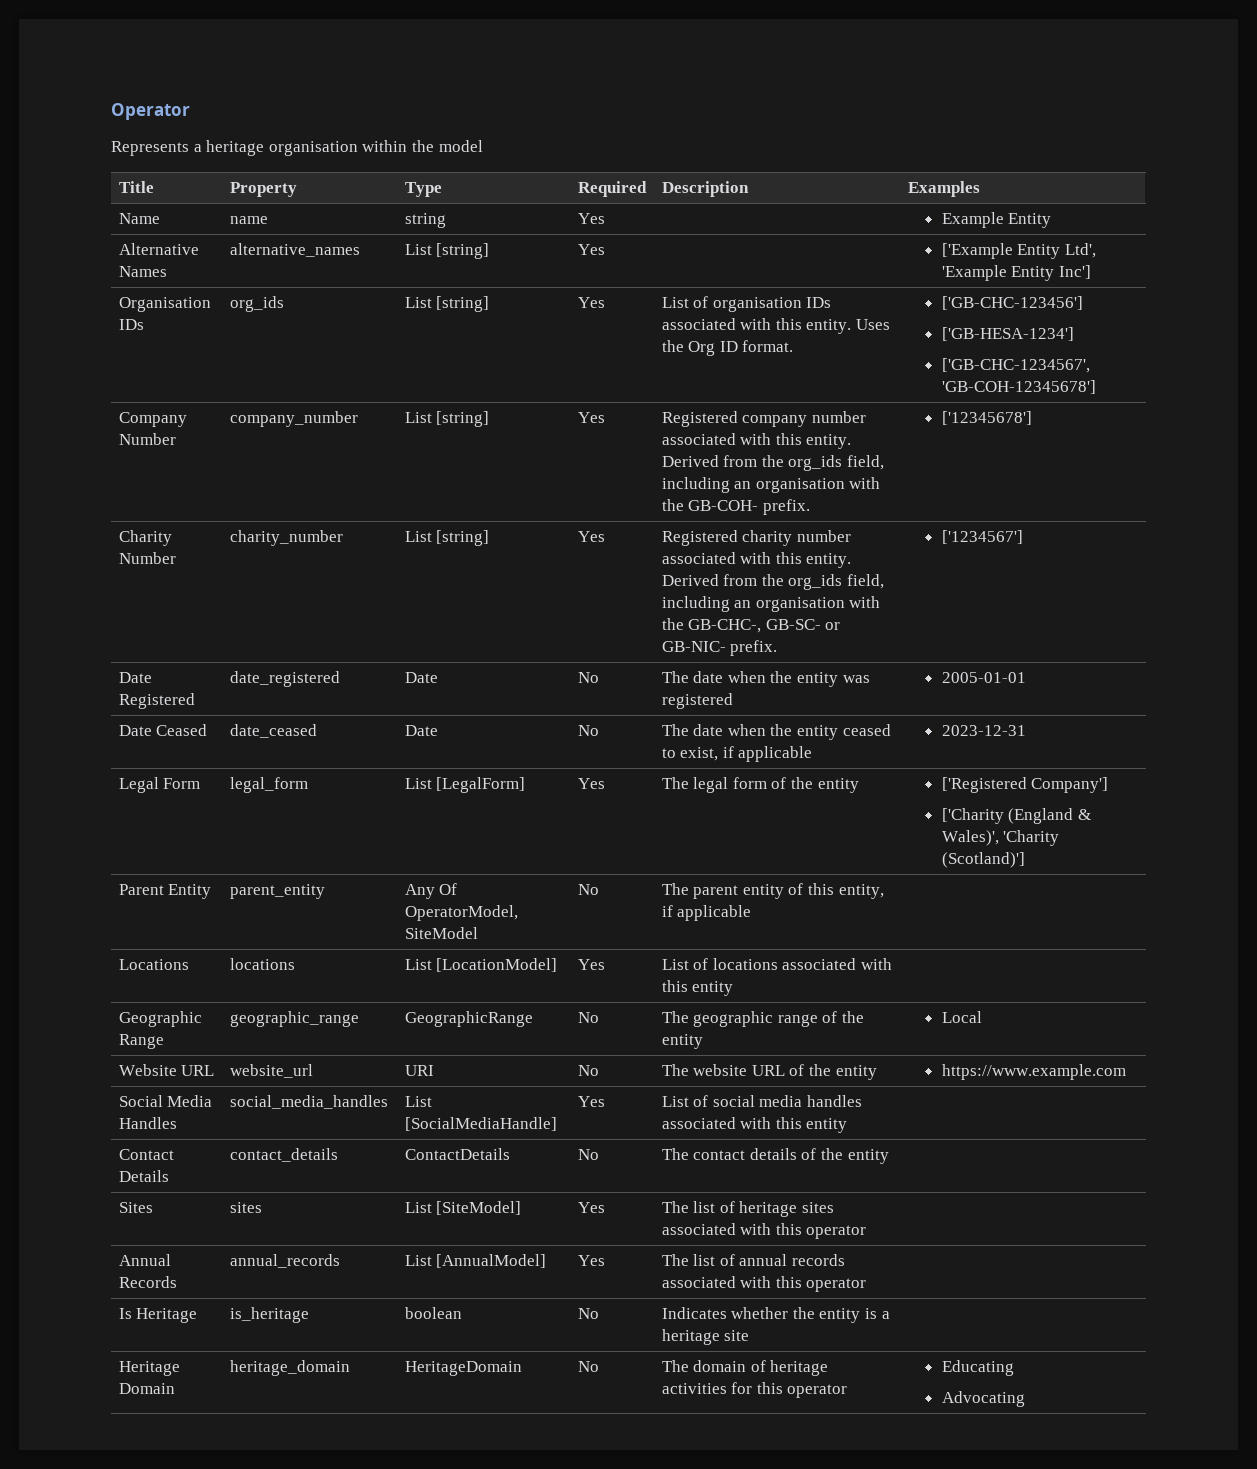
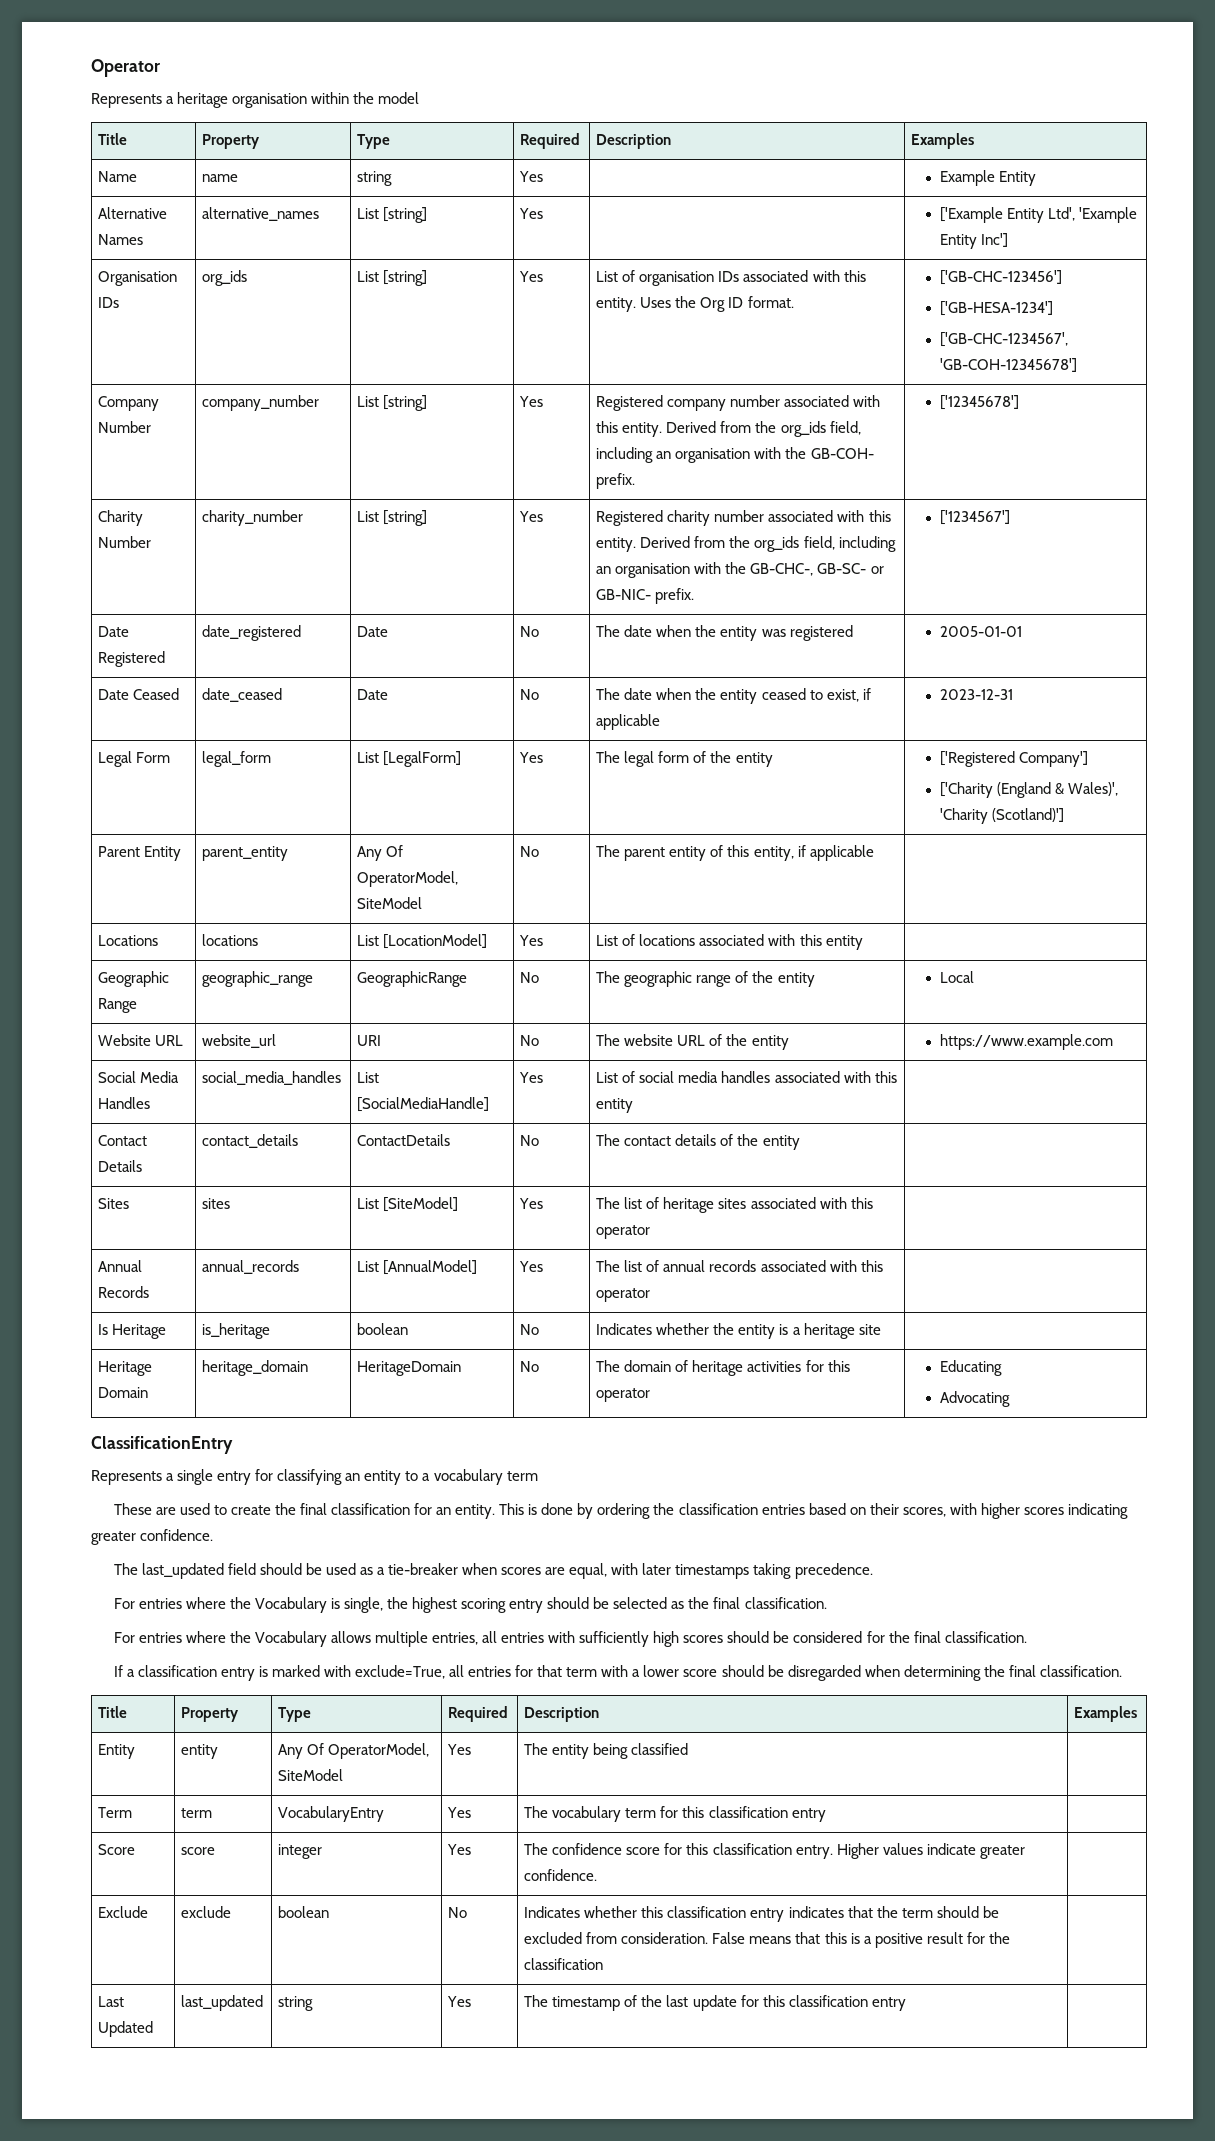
+ ClassificationEntry
+ Represents a single entry for classifying an entity to a vocabulary term
+ These are used to create the final classification for an entity. This is done by ordering the classification entries based on their scores, with higher scores indicating greater confidence.
+ The last_updated field should be used as a tie-breaker when scores are equal, with later timestamps taking precedence.
+ For entries where the Vocabulary is single, the highest scoring entry should be selected as the final classification.
+ For entries where the Vocabulary allows multiple entries, all entries with sufficiently high scores should be considered for the final classification.
+ If a classification entry is marked with exclude=True, all entries for that term with a lower score should be disregarded when determining the final classification.
+ Title | Property | Type | Required | Description | Examples
+ Entity | entity | Any Of OperatorModel, SiteModel | Yes | The entity being classified |
+ Term | term | VocabularyEntry | Yes | The vocabulary term for this classification entry |
+ Score | score | integer | Yes | The confidence score for this classification entry. Higher values indicate greater confidence. |
+ Exclude | exclude | boolean | No | Indicates whether this classification entry indicates that the term should be excluded from consideration. False means that this is a positive result for the classification |
+ Last Updated | last_updated | string | Yes | The timestamp of the last update for this classification entry |

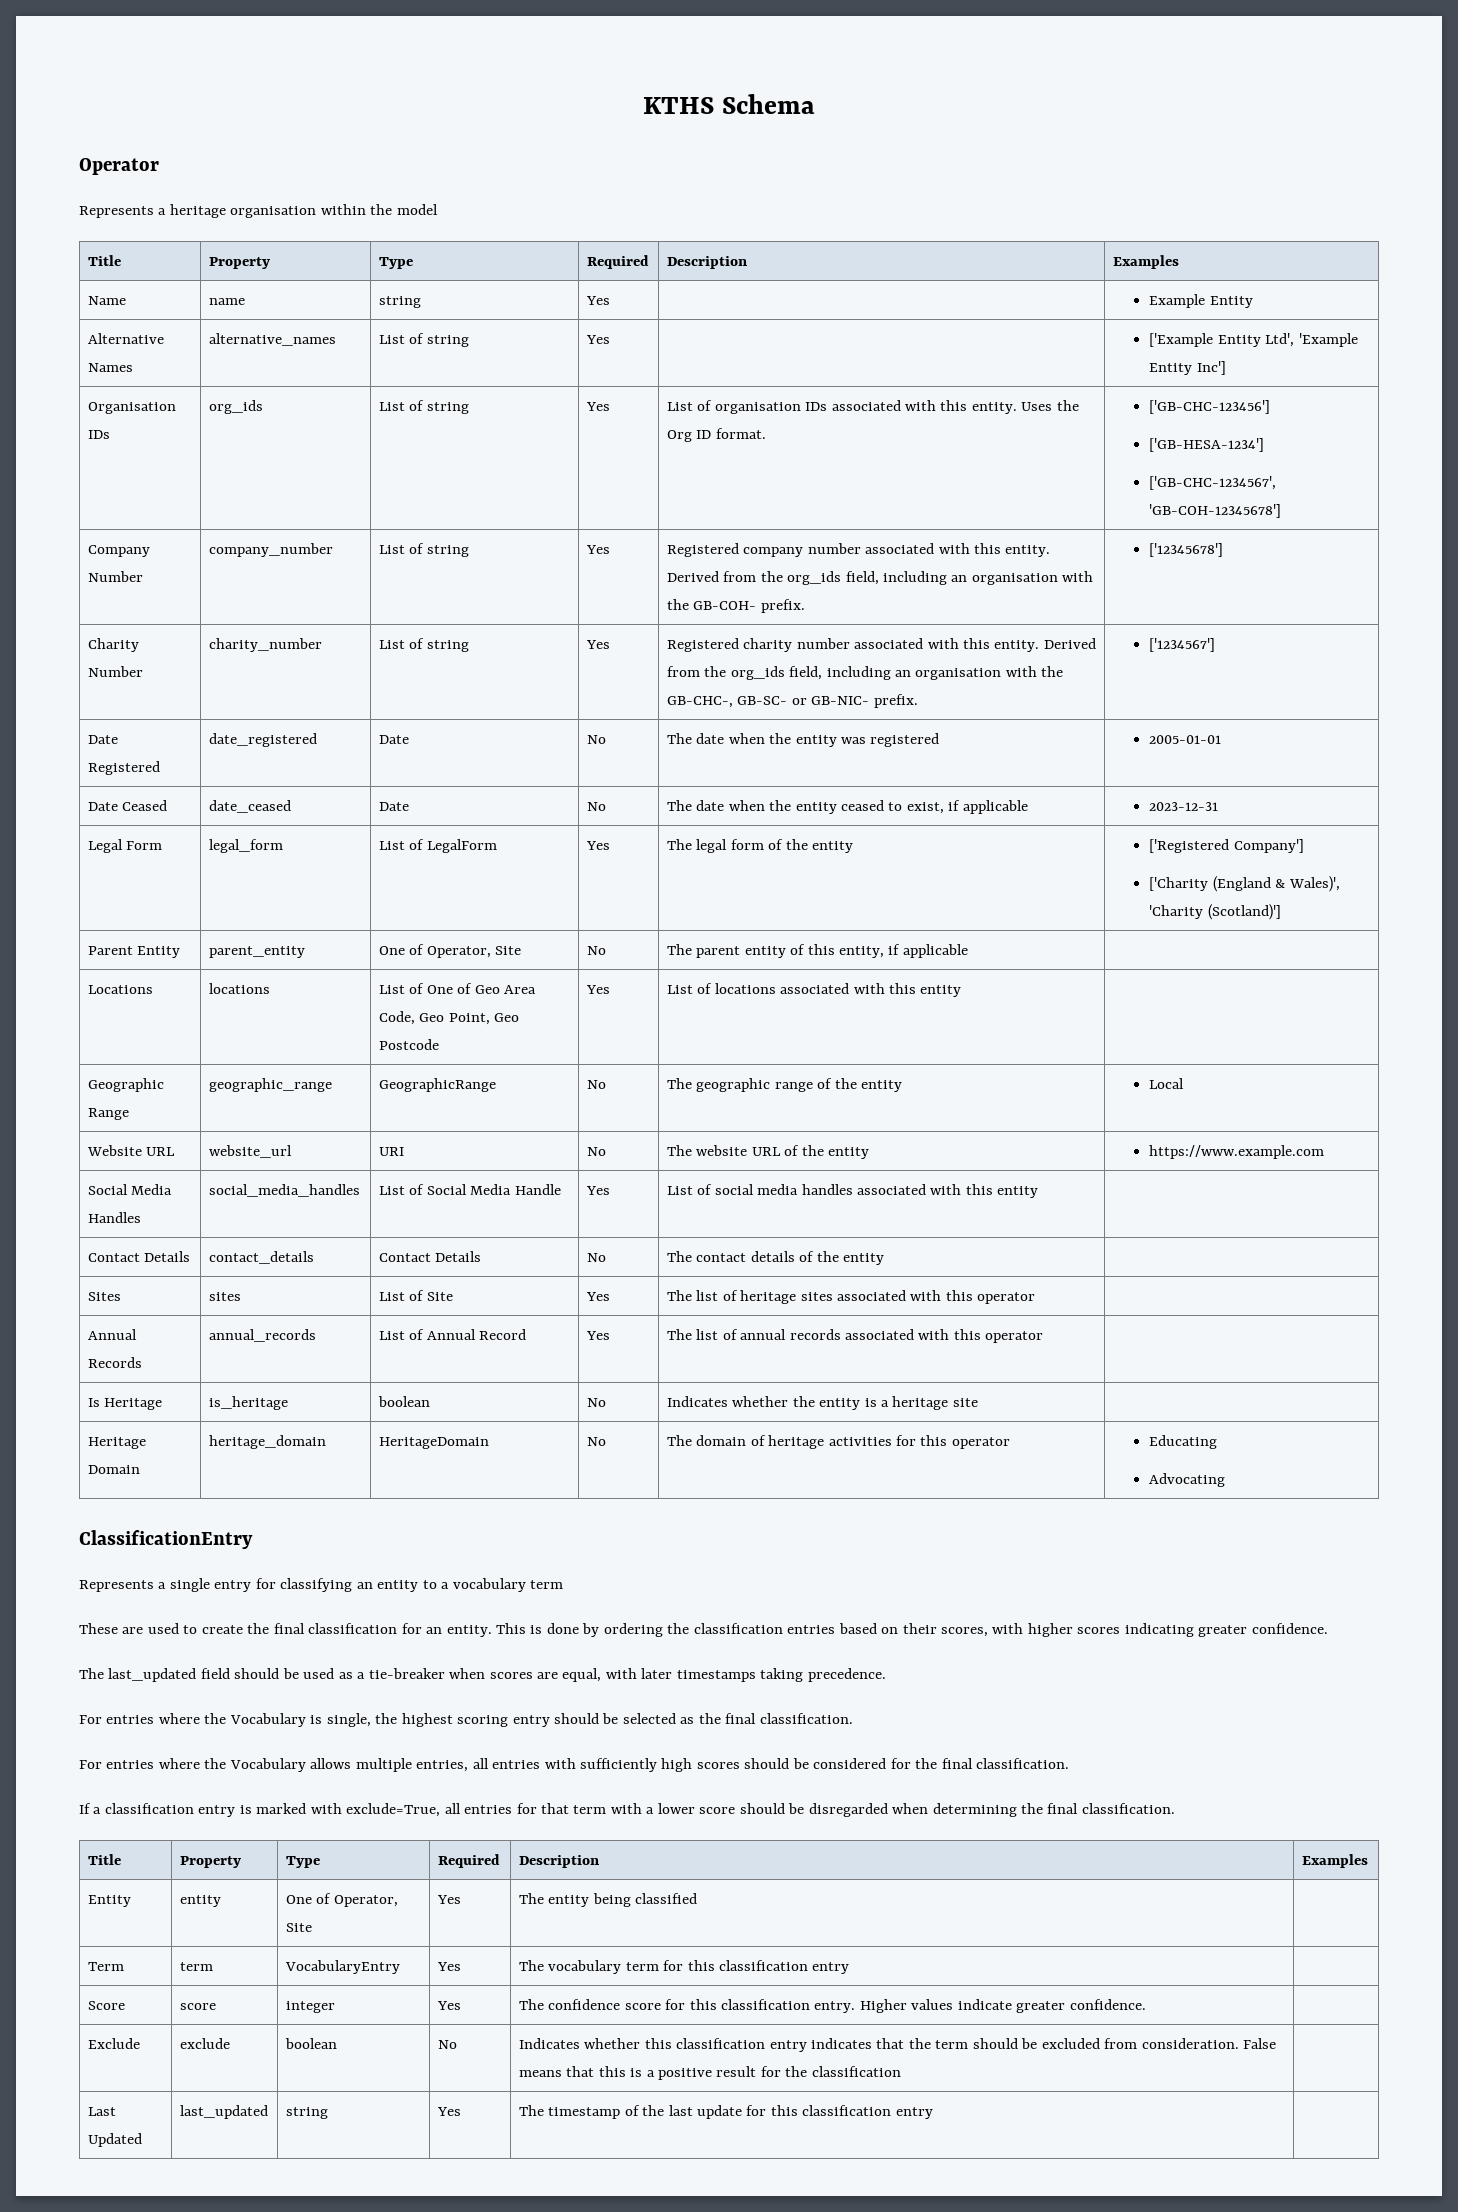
+ KTHS Schema
- Alternative Names | alternative_names | List [string] | Yes | | ['Example Entity Ltd', 'Example Entity Inc']
+ Alternative Names | alternative_names | List of string | Yes | | ['Example Entity Ltd', 'Example Entity Inc']
- Organisation IDs | org_ids | List [string] | Yes | List of organisation IDs associated with this entity. Uses the Org ID format. | ['GB-CHC-123456']
+ Organisation IDs | org_ids | List of string | Yes | List of organisation IDs associated with this entity. Uses the Org ID format. | ['GB-CHC-123456']
- Company Number | company_number | List [string] | Yes | Registered company number associated with this entity. Derived from the org_ids field, including an organisation with the GB-COH- prefix. | ['12345678']
+ Company Number | company_number | List of string | Yes | Registered company number associated with this entity. Derived from the org_ids field, including an organisation with the GB-COH- prefix. | ['12345678']
- Charity Number | charity_number | List [string] | Yes | Registered charity number associated with this entity. Derived from the org_ids field, including an organisation with the GB-CHC-, GB-SC- or GB-NIC- prefix. | ['1234567']
+ Charity Number | charity_number | List of string | Yes | Registered charity number associated with this entity. Derived from the org_ids field, including an organisation with the GB-CHC-, GB-SC- or GB-NIC- prefix. | ['1234567']
- Legal Form | legal_form | List [LegalForm] | Yes | The legal form of the entity | ['Registered Company']
+ Legal Form | legal_form | List of LegalForm | Yes | The legal form of the entity | ['Registered Company']
- Parent Entity | parent_entity | Any Of OperatorModel, SiteModel | No | The parent entity of this entity, if applicable |
+ Parent Entity | parent_entity | One of Operator, Site | No | The parent entity of this entity, if applicable |
- Locations | locations | List [LocationModel] | Yes | List of locations associated with this entity |
+ Locations | locations | List of One of Geo Area Code, Geo Point, Geo Postcode | Yes | List of locations associated with this entity |
- Social Media Handles | social_media_handles | List [SocialMediaHandle] | Yes | List of social media handles associated with this entity |
+ Social Media Handles | social_media_handles | List of Social Media Handle | Yes | List of social media handles associated with this entity |
- Contact Details | contact_details | ContactDetails | No | The contact details of the entity |
+ Contact Details | contact_details | Contact Details | No | The contact details of the entity |
- Sites | sites | List [SiteModel] | Yes | The list of heritage sites associated with this operator |
+ Sites | sites | List of Site | Yes | The list of heritage sites associated with this operator |
- Annual Records | annual_records | List [AnnualModel] | Yes | The list of annual records associated with this operator |
+ Annual Records | annual_records | List of Annual Record | Yes | The list of annual records associated with this operator |
- Entity | entity | Any Of OperatorModel, SiteModel | Yes | The entity being classified |
+ Entity | entity | One of Operator, Site | Yes | The entity being classified |

